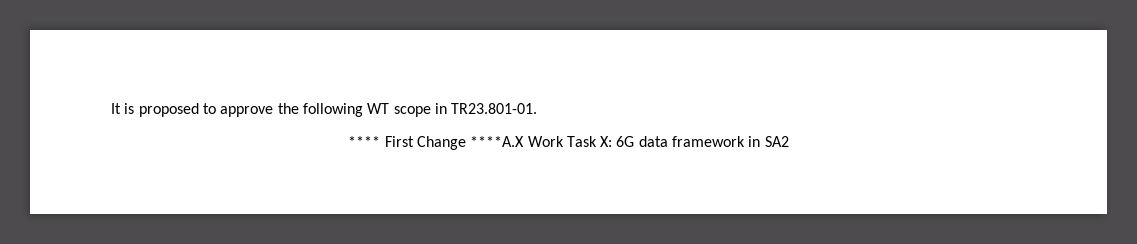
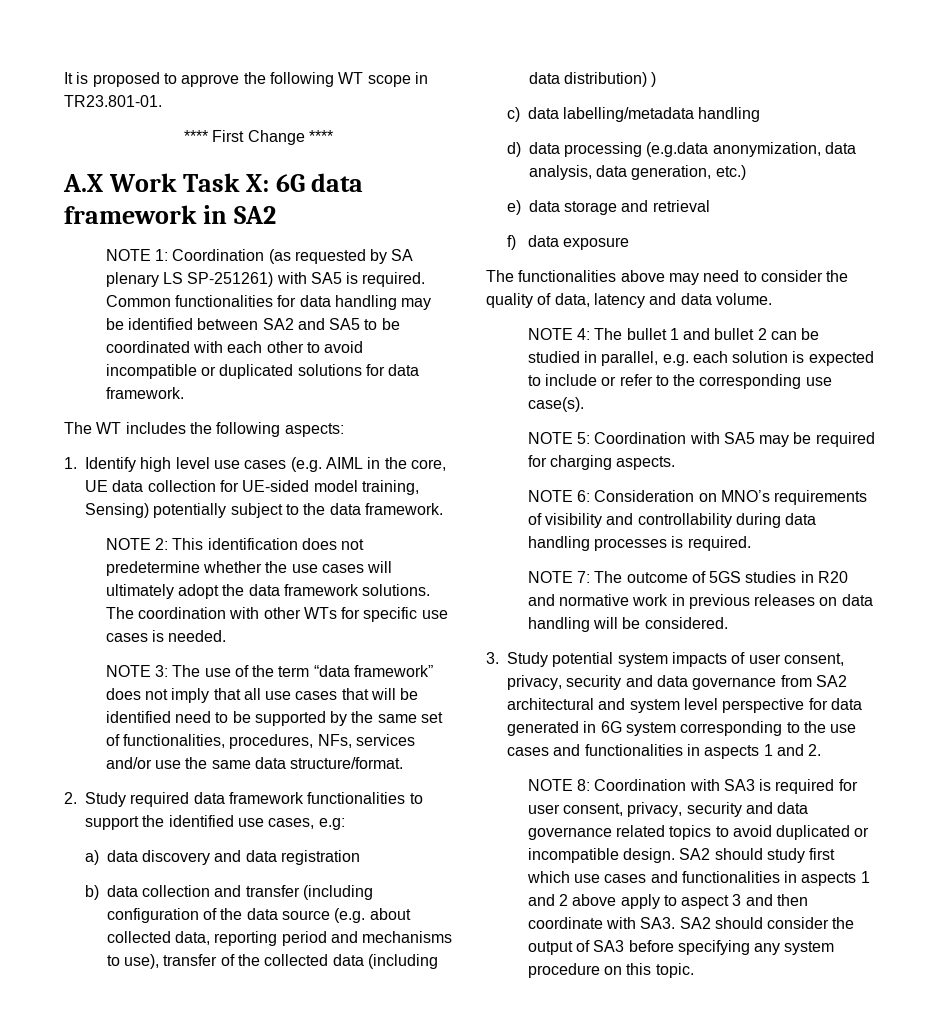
- **** First Change ****A.X Work Task X: 6G data framework in SA2
+ **** First Change ****
+ A.X Work Task X: 6G data framework in SA2
+ NOTE 1: Coordination (as requested by SA plenary LS SP-251261) with SA5 is required. Common functionalities for data handling may be identified between SA2 and SA5 to be coordinated with each other to avoid incompatible or duplicated solutions for data framework.
+ The WT includes the following aspects:
+ 1. Identify high level use cases (e.g. AIML in the core, UE data collection for UE-sided model training, Sensing) potentially subject to the data framework.
+ NOTE 2: This identification does not predetermine whether the use cases will ultimately adopt the data framework solutions. The coordination with other WTs for specific use cases is needed.
+ NOTE 3: The use of the term “data framework” does not imply that all use cases that will be identified need to be supported by the same set of functionalities, procedures, NFs, services and/or use the same data structure/format.
+ 2. Study required data framework functionalities to support the identified use cases, e.g:
+ a) data discovery and data registration
+ b) data collection and transfer (including configuration of the data source (e.g. about collected data, reporting period and mechanisms to use), transfer of the collected data (including data distribution) )
+ c) data labelling/metadata handling
+ d) data processing (e.g.data anonymization, data analysis, data generation, etc.)
+ e) data storage and retrieval
+ f) data exposure
+ The functionalities above may need to consider the quality of data, latency and data volume.
+ NOTE 4: The bullet 1 and bullet 2 can be studied in parallel, e.g. each solution is expected to include or refer to the corresponding use case(s).
+ NOTE 5: Coordination with SA5 may be required for charging aspects.
+ NOTE 6: Consideration on MNO’s requirements of visibility and controllability during data handling processes is required.
+ NOTE 7: The outcome of 5GS studies in R20 and normative work in previous releases on data handling will be considered.
+ 3. Study potential system impacts of user consent, privacy, security and data governance from SA2 architectural and system level perspective for data generated in 6G system corresponding to the use cases and functionalities in aspects 1 and 2.
+ NOTE 8: Coordination with SA3 is required for user consent, privacy, security and data governance related topics to avoid duplicated or incompatible design. SA2 should study first which use cases and functionalities in aspects 1 and 2 above apply to aspect 3 and then coordinate with SA3. SA2 should consider the output of SA3 before specifying any system procedure on this topic.

